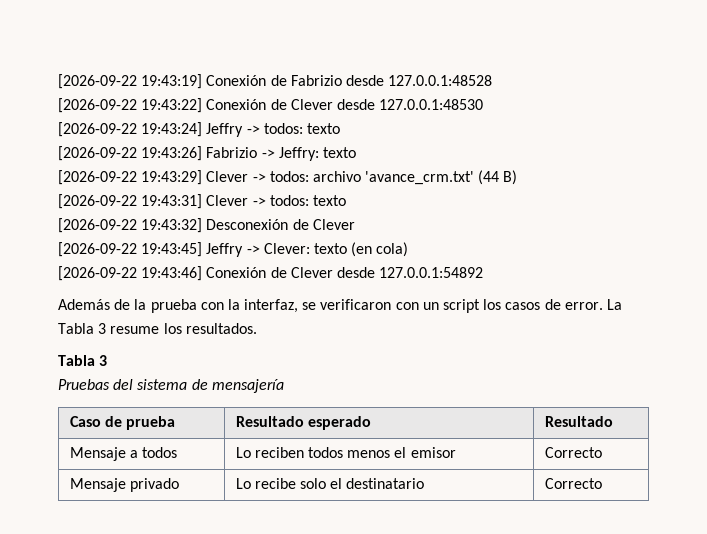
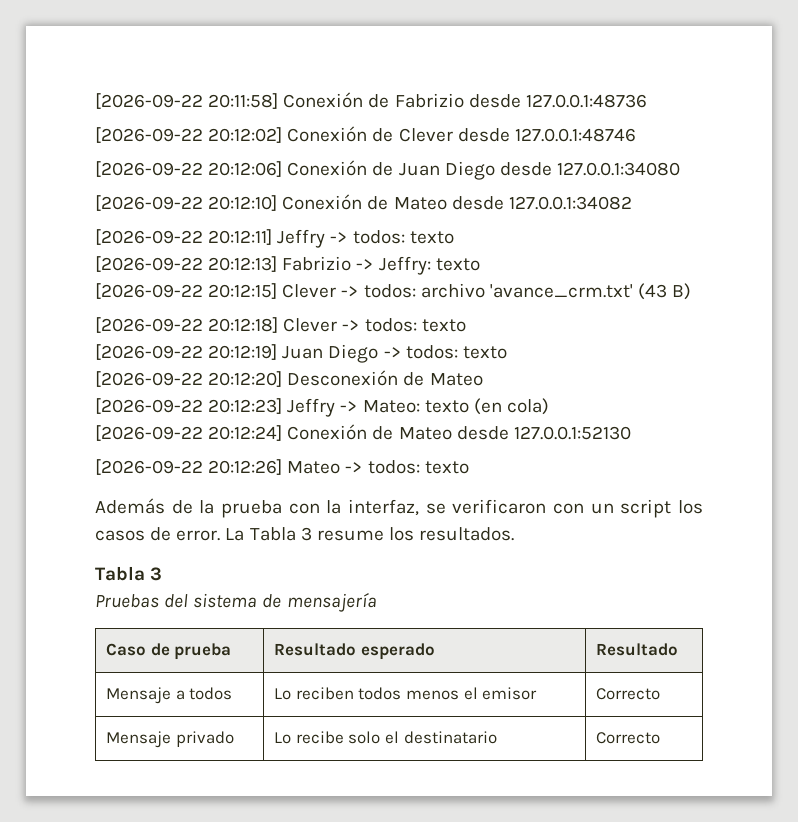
- [2026-09-22 19:43:19] Conexión de Fabrizio desde 127.0.0.1:48528
- [2026-09-22 19:43:22] Conexión de Clever desde 127.0.0.1:48530
- [2026-09-22 19:43:24] Jeffry -> todos: texto
+ [2026-09-22 20:11:58] Conexión de Fabrizio desde 127.0.0.1:48736
+ [2026-09-22 20:12:02] Conexión de Clever desde 127.0.0.1:48746
+ [2026-09-22 20:12:06] Conexión de Juan Diego desde 127.0.0.1:34080
+ [2026-09-22 20:12:10] Conexión de Mateo desde 127.0.0.1:34082
+ [2026-09-22 20:12:11] Jeffry -> todos: texto
- [2026-09-22 19:43:26] Fabrizio -> Jeffry: texto
+ [2026-09-22 20:12:13] Fabrizio -> Jeffry: texto
- [2026-09-22 19:43:29] Clever -> todos: archivo 'avance_crm.txt' (44 B)
+ [2026-09-22 20:12:15] Clever -> todos: archivo 'avance_crm.txt' (43 B)
- [2026-09-22 19:43:31] Clever -> todos: texto
+ [2026-09-22 20:12:18] Clever -> todos: texto
- [2026-09-22 19:43:32] Desconexión de Clever
- [2026-09-22 19:43:45] Jeffry -> Clever: texto (en cola)
+ [2026-09-22 20:12:19] Juan Diego -> todos: texto
+ [2026-09-22 20:12:20] Desconexión de Mateo
+ [2026-09-22 20:12:23] Jeffry -> Mateo: texto (en cola)
- [2026-09-22 19:43:46] Conexión de Clever desde 127.0.0.1:54892
+ [2026-09-22 20:12:24] Conexión de Mateo desde 127.0.0.1:52130
+ [2026-09-22 20:12:26] Mateo -> todos: texto

